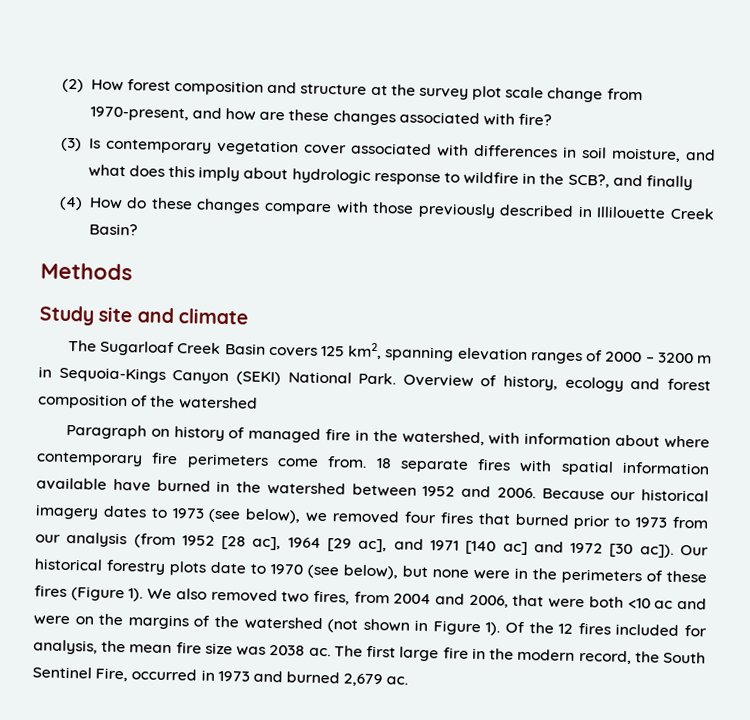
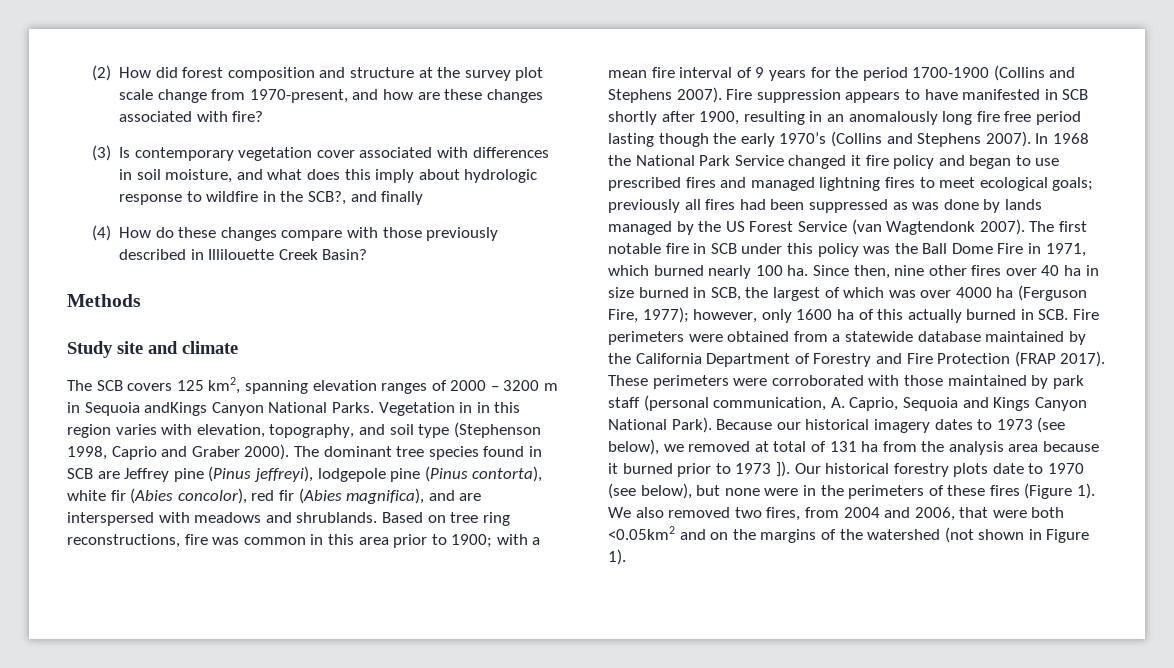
- (2) How forest composition and structure at the survey plot scale change from 1970-present, and how are these changes associated with fire?
+ (2) How did forest composition and structure at the survey plot scale change from 1970-present, and how are these changes associated with fire?
- The Sugarloaf Creek Basin covers 125 km2, spanning elevation ranges of 2000 – 3200 m in Sequoia-Kings Canyon (SEKI) National Park. Overview of history, ecology and forest composition of the watershed
- Paragraph on history of managed fire in the watershed, with information about where contemporary fire perimeters come from. 18 separate fires with spatial information available have burned in the watershed between 1952 and 2006.
+ The SCB covers 125 km2, spanning elevation ranges of 2000 – 3200 m in Sequoia andKings Canyon National Parks. Vegetation in in this region varies with elevation, topography, and soil type (Stephenson 1998, Caprio and Graber 2000). The dominant tree species found in SCB are Jeffrey pine (Pinus jeffreyi), lodgepole pine (Pinus contorta), white fir (Abies concolor), red fir (Abies magnifica), and are interspersed with meadows and shrublands. Based on tree ring reconstructions, fire was common in this area prior to 1900; with a mean fire interval of 9 years for the period 1700-1900 (Collins and Stephens 2007). Fire suppression appears to have manifested in SCB shortly after 1900, resulting in an anomalously long fire free period lasting though the early 1970’s (Collins and Stephens 2007). In 1968 the National Park Service changed it fire policy and began to use prescribed fires and managed lightning fires to meet ecological goals; previously all fires had been suppressed as was done by lands managed by the US Forest Service (van Wagtendonk 2007). The first notable fire in SCB under this policy was the Ball Dome Fire in 1971, which burned nearly 100 ha. Since then, nine other fires over 40 ha in size burned in SCB, the largest of which was over 4000 ha (Ferguson Fire, 1977); however, only 1600 ha of this actually burned in SCB. Fire perimeters were obtained from a statewide database maintained by the California Department of Forestry and Fire Protection (FRAP 2017). These perimeters were corroborated with those maintained by park staff (personal communication, A. Caprio, Sequoia and Kings Canyon National Park).
- Because our historical imagery dates to 1973 (see below), we removed four fires that burned prior to 1973 from our analysis (from 1952 [28 ac], 1964 [29 ac], and 1971 [140 ac] and 1972 [30 ac]).
+ Because our historical imagery dates to 1973 (see below), we removed at total of 131 ha from the analysis area because it burned prior to 1973 ]).
- We also removed two fires, from 2004 and 2006, that were both <10 ac and were on the margins of the watershed (not shown in Figure 1). Of the 12 fires included for analysis, the mean fire size was 2038 ac. The first large fire in the modern record, the South Sentinel Fire, occurred in 1973 and burned 2,679 ac.
+ We also removed two fires, from 2004 and 2006, that were both <0.05km2 and on the margins of the watershed (not shown in Figure 1).

